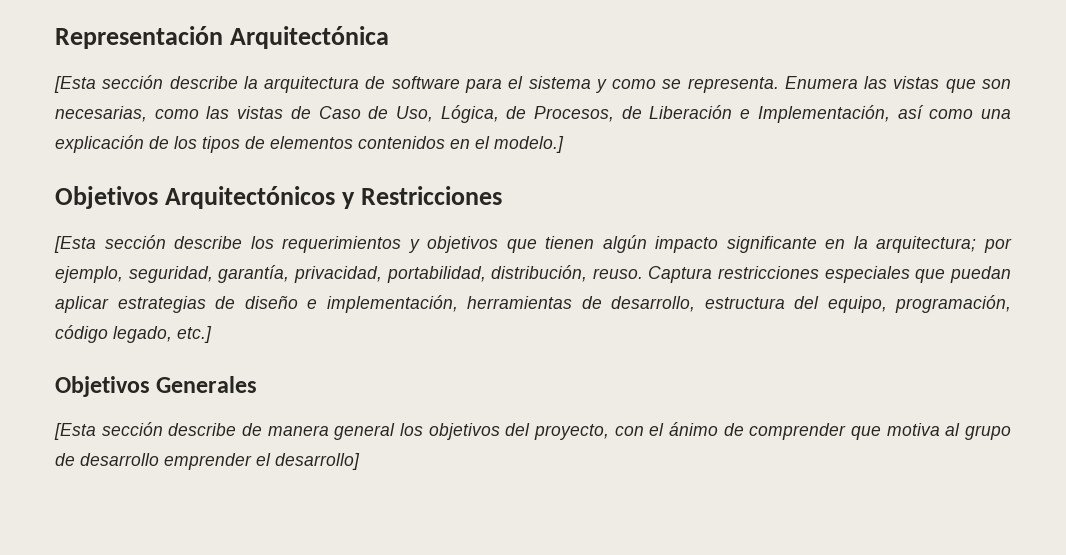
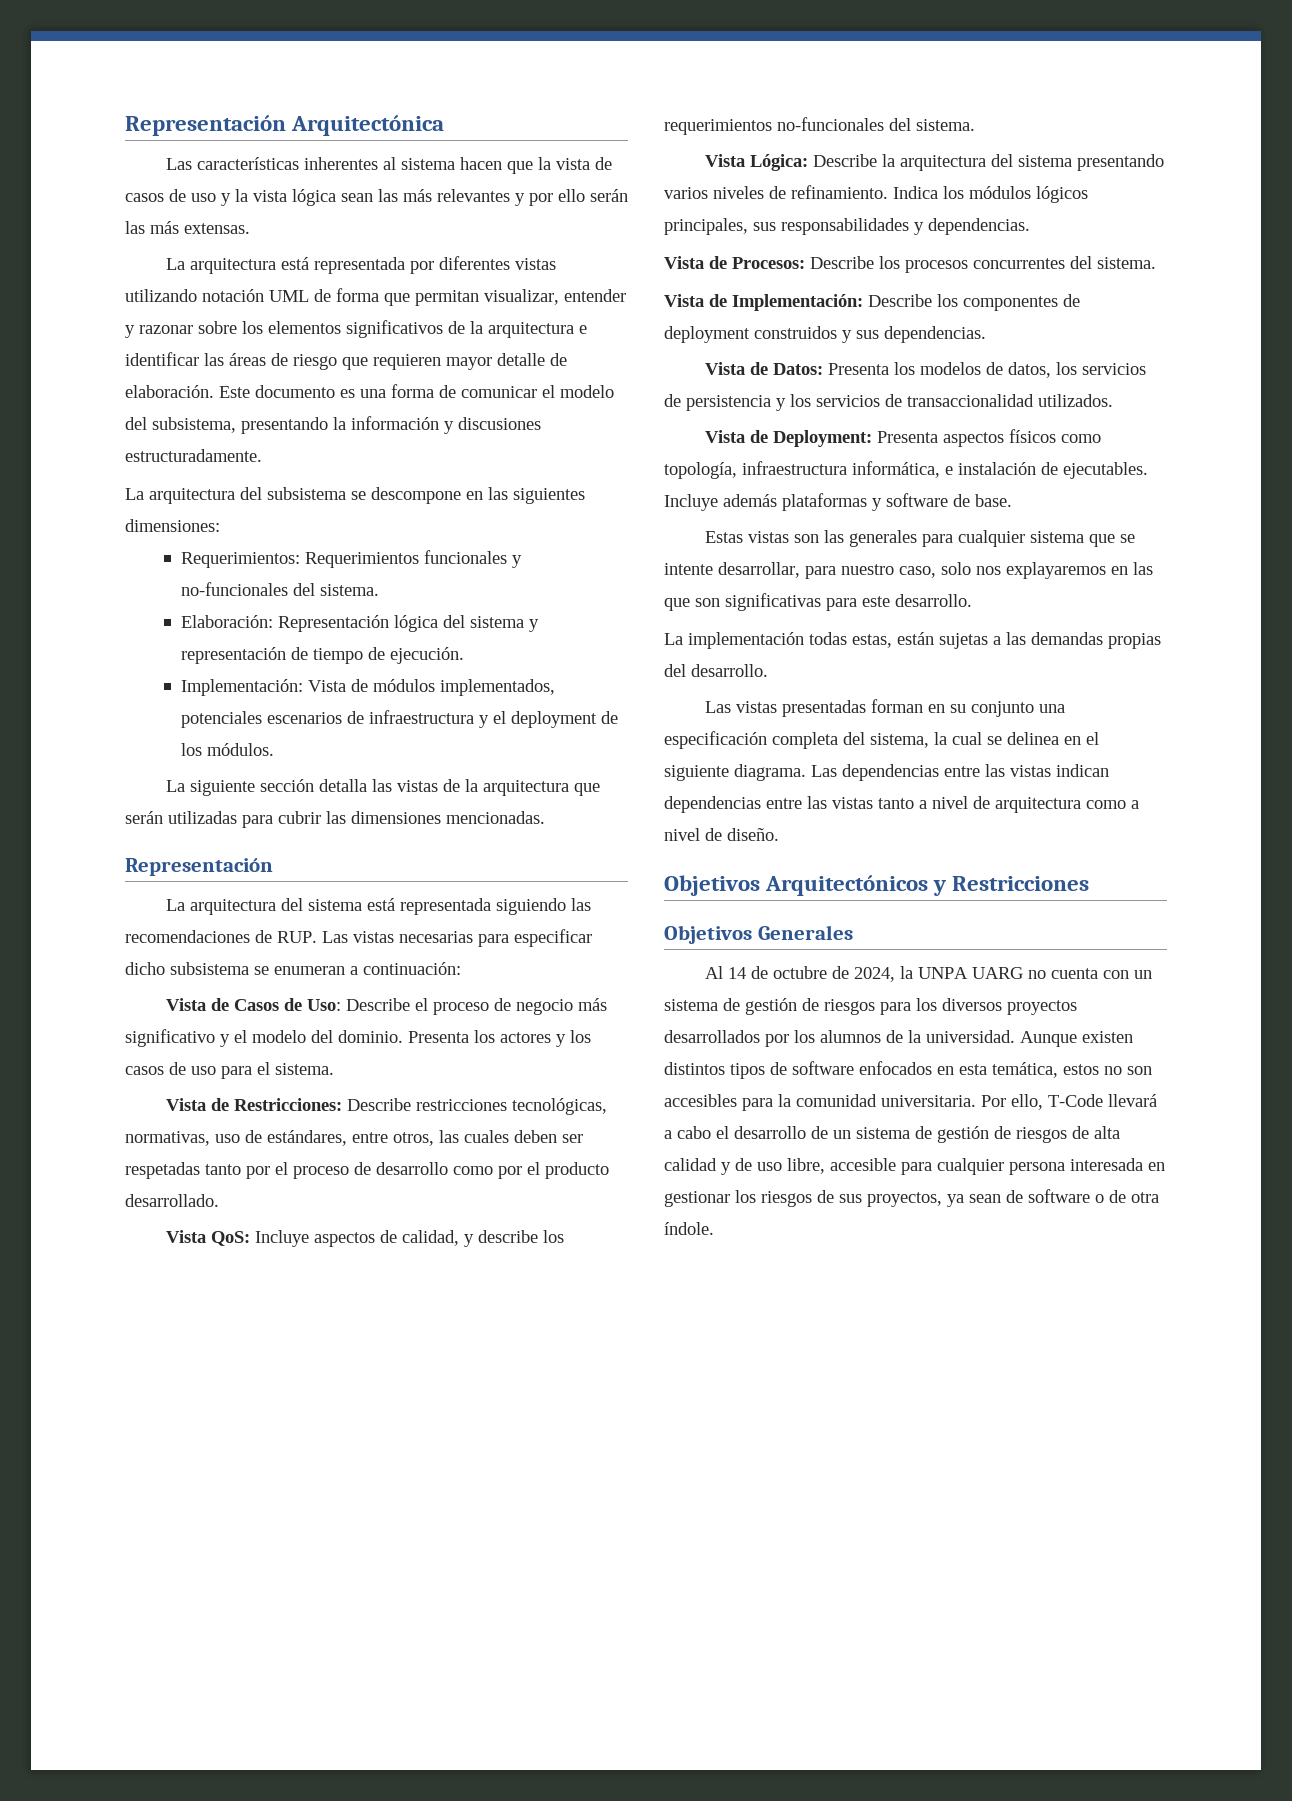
- [Esta sección describe la arquitectura de software para el sistema y como se representa. Enumera las vistas que son necesarias, como las vistas de Caso de Uso, Lógica, de Procesos, de Liberación e Implementación, así como una explicación de los tipos de elementos contenidos en el modelo.]
+ Las características inherentes al sistema hacen que la vista de casos de uso y la vista lógica sean las más relevantes y por ello serán las más extensas.
+ La arquitectura está representada por diferentes vistas utilizando notación UML de forma que permitan visualizar, entender y razonar sobre los elementos significativos de la arquitectura e identificar las áreas de riesgo que requieren mayor detalle de elaboración. Este documento es una forma de comunicar el modelo del subsistema, presentando la información y discusiones estructuradamente.
+ La arquitectura del subsistema se descompone en las siguientes dimensiones:
+ Requerimientos: Requerimientos funcionales y no-funcionales del sistema.
+ Elaboración: Representación lógica del sistema y representación de tiempo de ejecución.
+ Implementación: Vista de módulos implementados, potenciales escenarios de infraestructura y el deployment de los módulos.
+ La siguiente sección detalla las vistas de la arquitectura que serán utilizadas para cubrir las dimensiones mencionadas.
+ Representación
+ La arquitectura del sistema está representada siguiendo las recomendaciones de RUP. Las vistas necesarias para especificar dicho subsistema se enumeran a continuación:
+ Vista de Casos de Uso: Describe el proceso de negocio más significativo y el modelo del dominio. Presenta los actores y los casos de uso para el sistema.
+ Vista de Restricciones: Describe restricciones tecnológicas, normativas, uso de estándares, entre otros, las cuales deben ser respetadas tanto por el proceso de desarrollo como por el producto desarrollado.
+ Vista QoS: Incluye aspectos de calidad, y describe los requerimientos no-funcionales del sistema.
+ Vista Lógica: Describe la arquitectura del sistema presentando varios niveles de refinamiento. Indica los módulos lógicos principales, sus responsabilidades y dependencias.
+ Vista de Procesos: Describe los procesos concurrentes del sistema.
+ Vista de Implementación: Describe los componentes de deployment construidos y sus dependencias.
+ Vista de Datos: Presenta los modelos de datos, los servicios de persistencia y los servicios de transaccionalidad utilizados.
+ Vista de Deployment: Presenta aspectos físicos como topología, infraestructura informática, e instalación de ejecutables. Incluye además plataformas y software de base.
+ Estas vistas son las generales para cualquier sistema que se intente desarrollar, para nuestro caso, solo nos explayaremos en las que son significativas para este desarrollo.
+ La implementación todas estas, están sujetas a las demandas propias del desarrollo.
+ Las vistas presentadas forman en su conjunto una especificación completa del sistema, la cual se delinea en el siguiente diagrama. Las dependencias entre las vistas indican dependencias entre las vistas tanto a nivel de arquitectura como a nivel de diseño.
  Objetivos Arquitectónicos y Restricciones
- [Esta sección describe los requerimientos y objetivos que tienen algún impacto significante en la arquitectura; por ejemplo, seguridad, garantía, privacidad, portabilidad, distribución, reuso. Captura restricciones especiales que puedan aplicar estrategias de diseño e implementación, herramientas de desarrollo, estructura del equipo, programación, código legado, etc.]
  Objetivos Generales
- [Esta sección describe de manera general los objetivos del proyecto, con el ánimo de comprender que motiva al grupo de desarrollo emprender el desarrollo]
+ Al 14 de octubre de 2024, la UNPA UARG no cuenta con un sistema de gestión de riesgos para los diversos proyectos desarrollados por los alumnos de la universidad. Aunque existen distintos tipos de software enfocados en esta temática, estos no son accesibles para la comunidad universitaria. Por ello, T-Code llevará a cabo el desarrollo de un sistema de gestión de riesgos de alta calidad y de uso libre, accesible para cualquier persona interesada en gestionar los riesgos de sus proyectos, ya sean de software o de otra índole.

